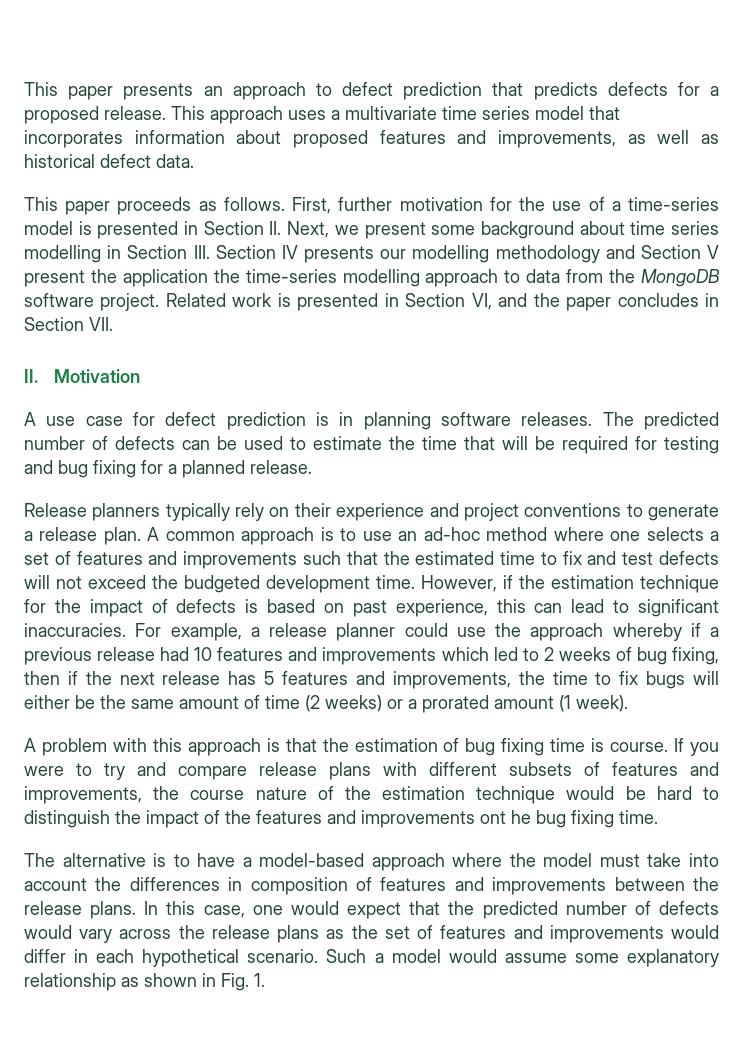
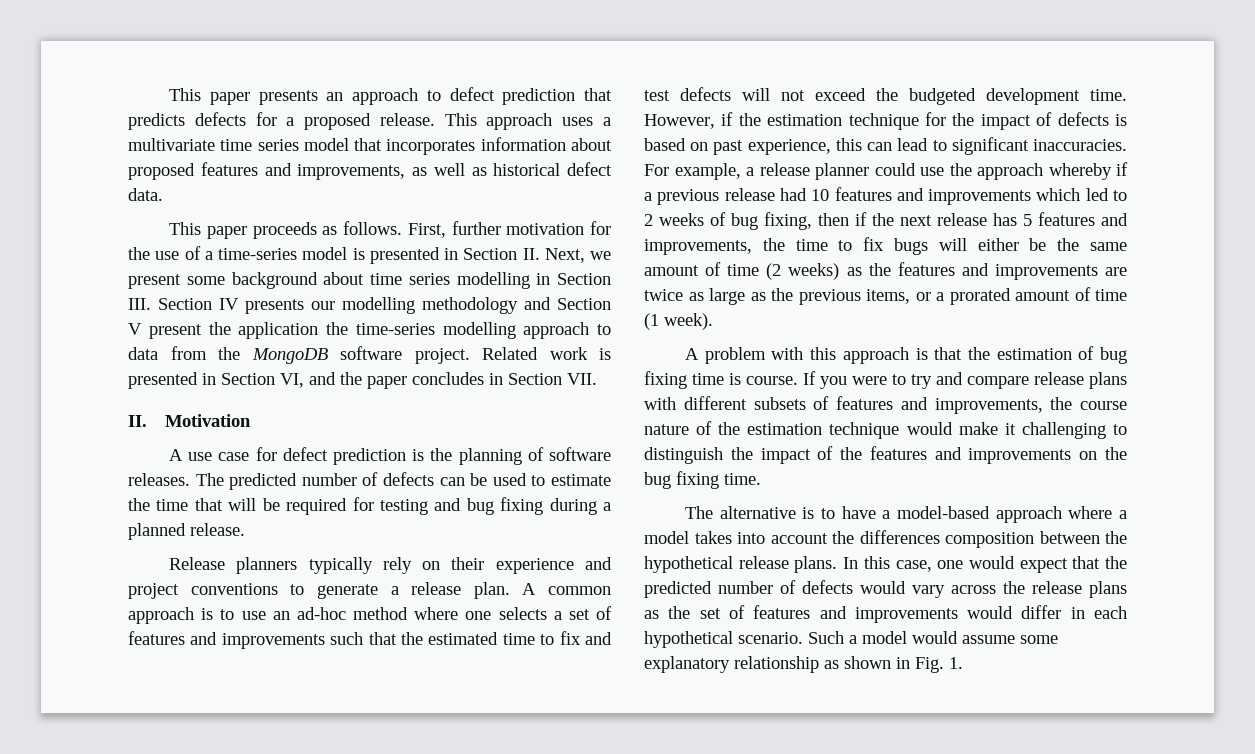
- A use case for defect prediction is in planning software releases.
+ A use case for defect prediction is the planning of software releases.
- The predicted number of defects can be used to estimate the time that will be required for testing and bug fixing for a planned release.
+ The predicted number of defects can be used to estimate the time that will be required for testing and bug fixing during a planned release.
- For example, a release planner could use the approach whereby if a previous release had 10 features and improvements which led to 2 weeks of bug fixing, then if the next release has 5 features and improvements, the time to fix bugs will either be the same amount of time (2 weeks) or a prorated amount (1 week).
+ For example, a release planner could use the approach whereby if a previous release had 10 features and improvements which led to 2 weeks of bug fixing, then if the next release has 5 features and improvements, the time to fix bugs will either be the same amount of time (2 weeks) as the features and improvements are twice as large as the previous items, or a prorated amount of time (1 week).
- If you were to try and compare release plans with different subsets of features and improvements, the course nature of the estimation technique would be hard to distinguish the impact of the features and improvements ont he bug fixing time.
+ If you were to try and compare release plans with different subsets of features and improvements, the course nature of the estimation technique would make it challenging to distinguish the impact of the features and improvements on the bug fixing time.
- The alternative is to have a model-based approach where the model must take into account the differences in composition of features and improvements between the release plans.
+ The alternative is to have a model-based approach where a model takes into account the differences composition between the hypothetical release plans.

